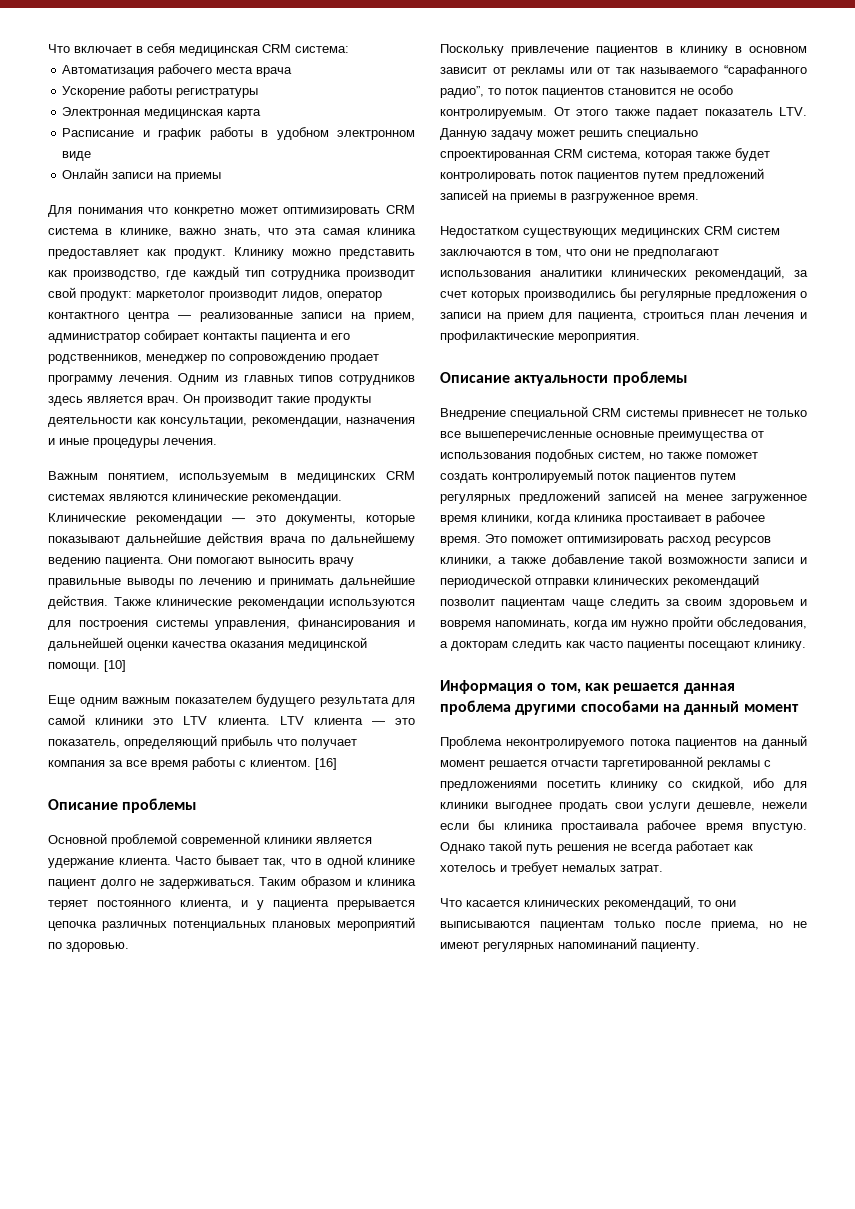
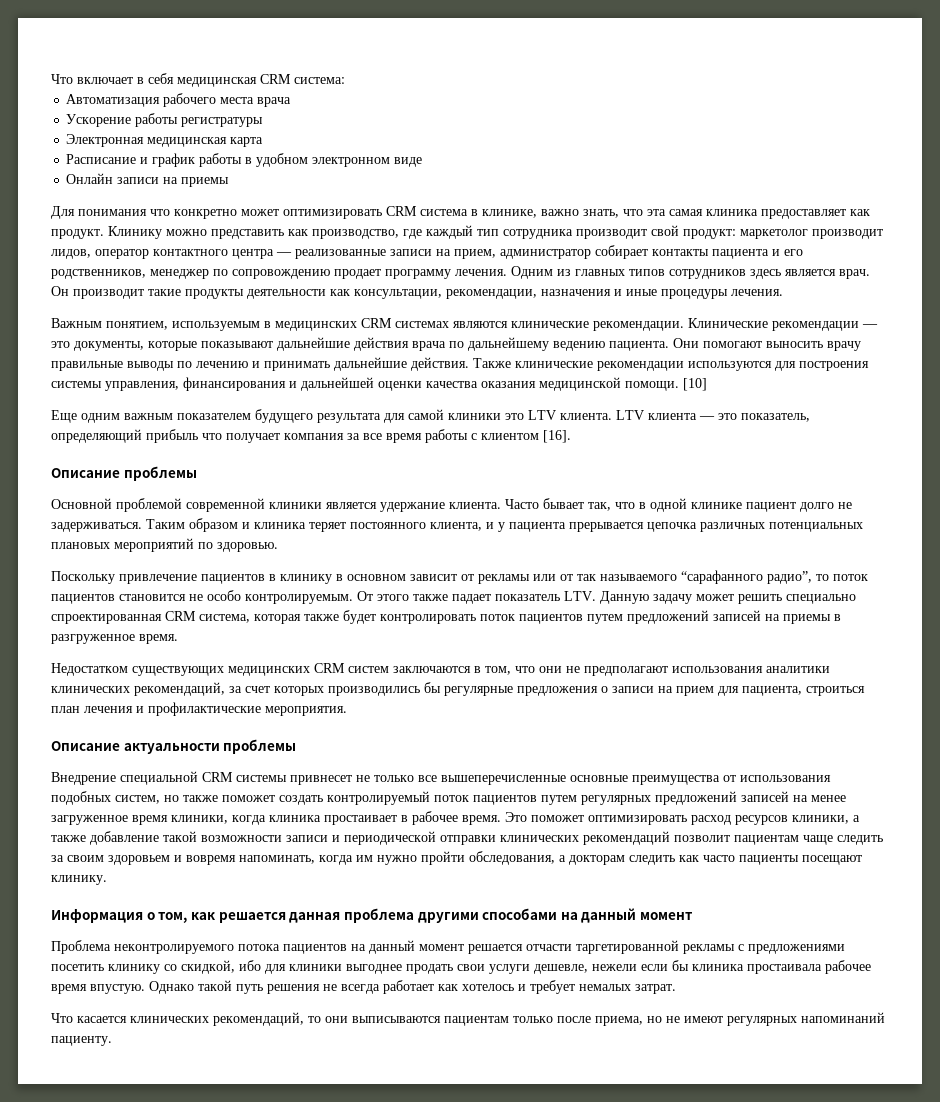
- LTV клиента — это показатель, определяющий прибыль что получает компания за все время работы с клиентом. [16]
+ LTV клиента — это показатель, определяющий прибыль что получает компания за все время работы с клиентом [16].

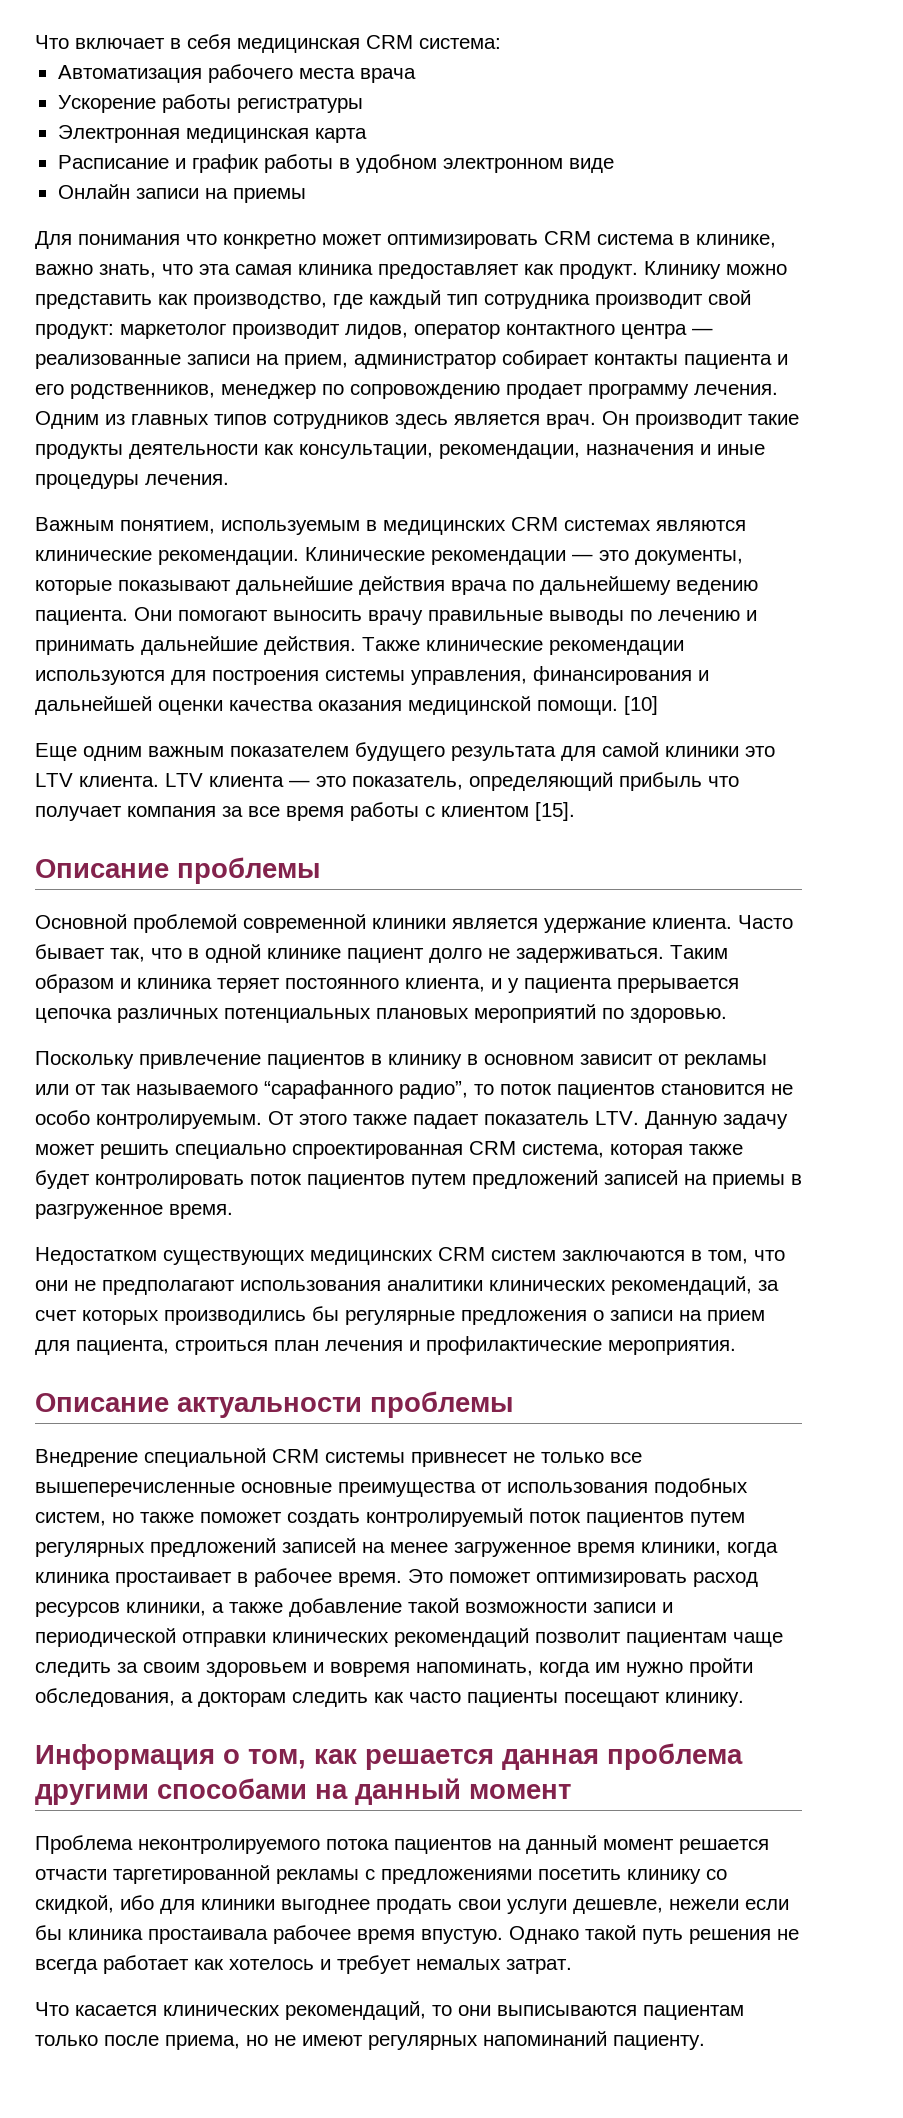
- LTV клиента — это показатель, определяющий прибыль что получает компания за все время работы с клиентом [16].
+ LTV клиента — это показатель, определяющий прибыль что получает компания за все время работы с клиентом [15].

